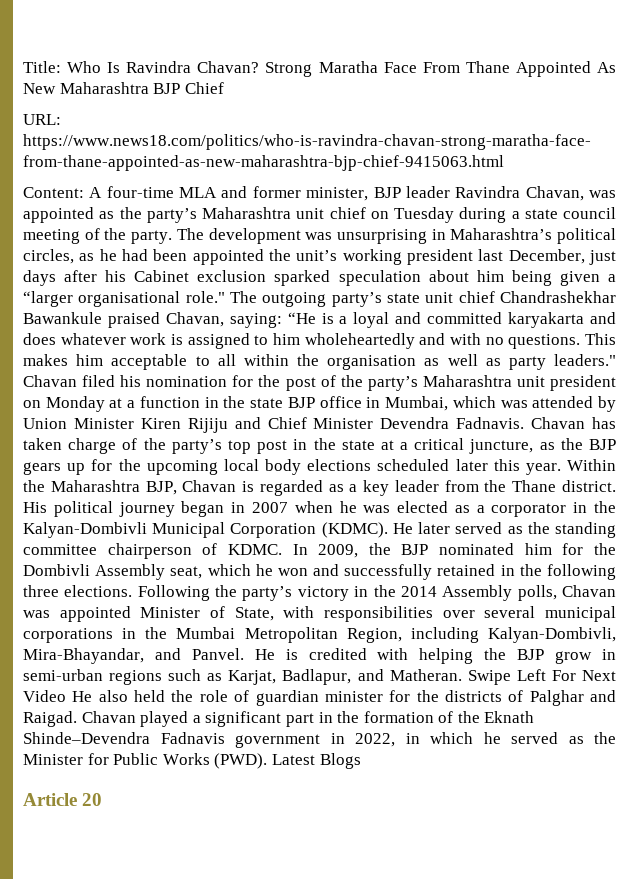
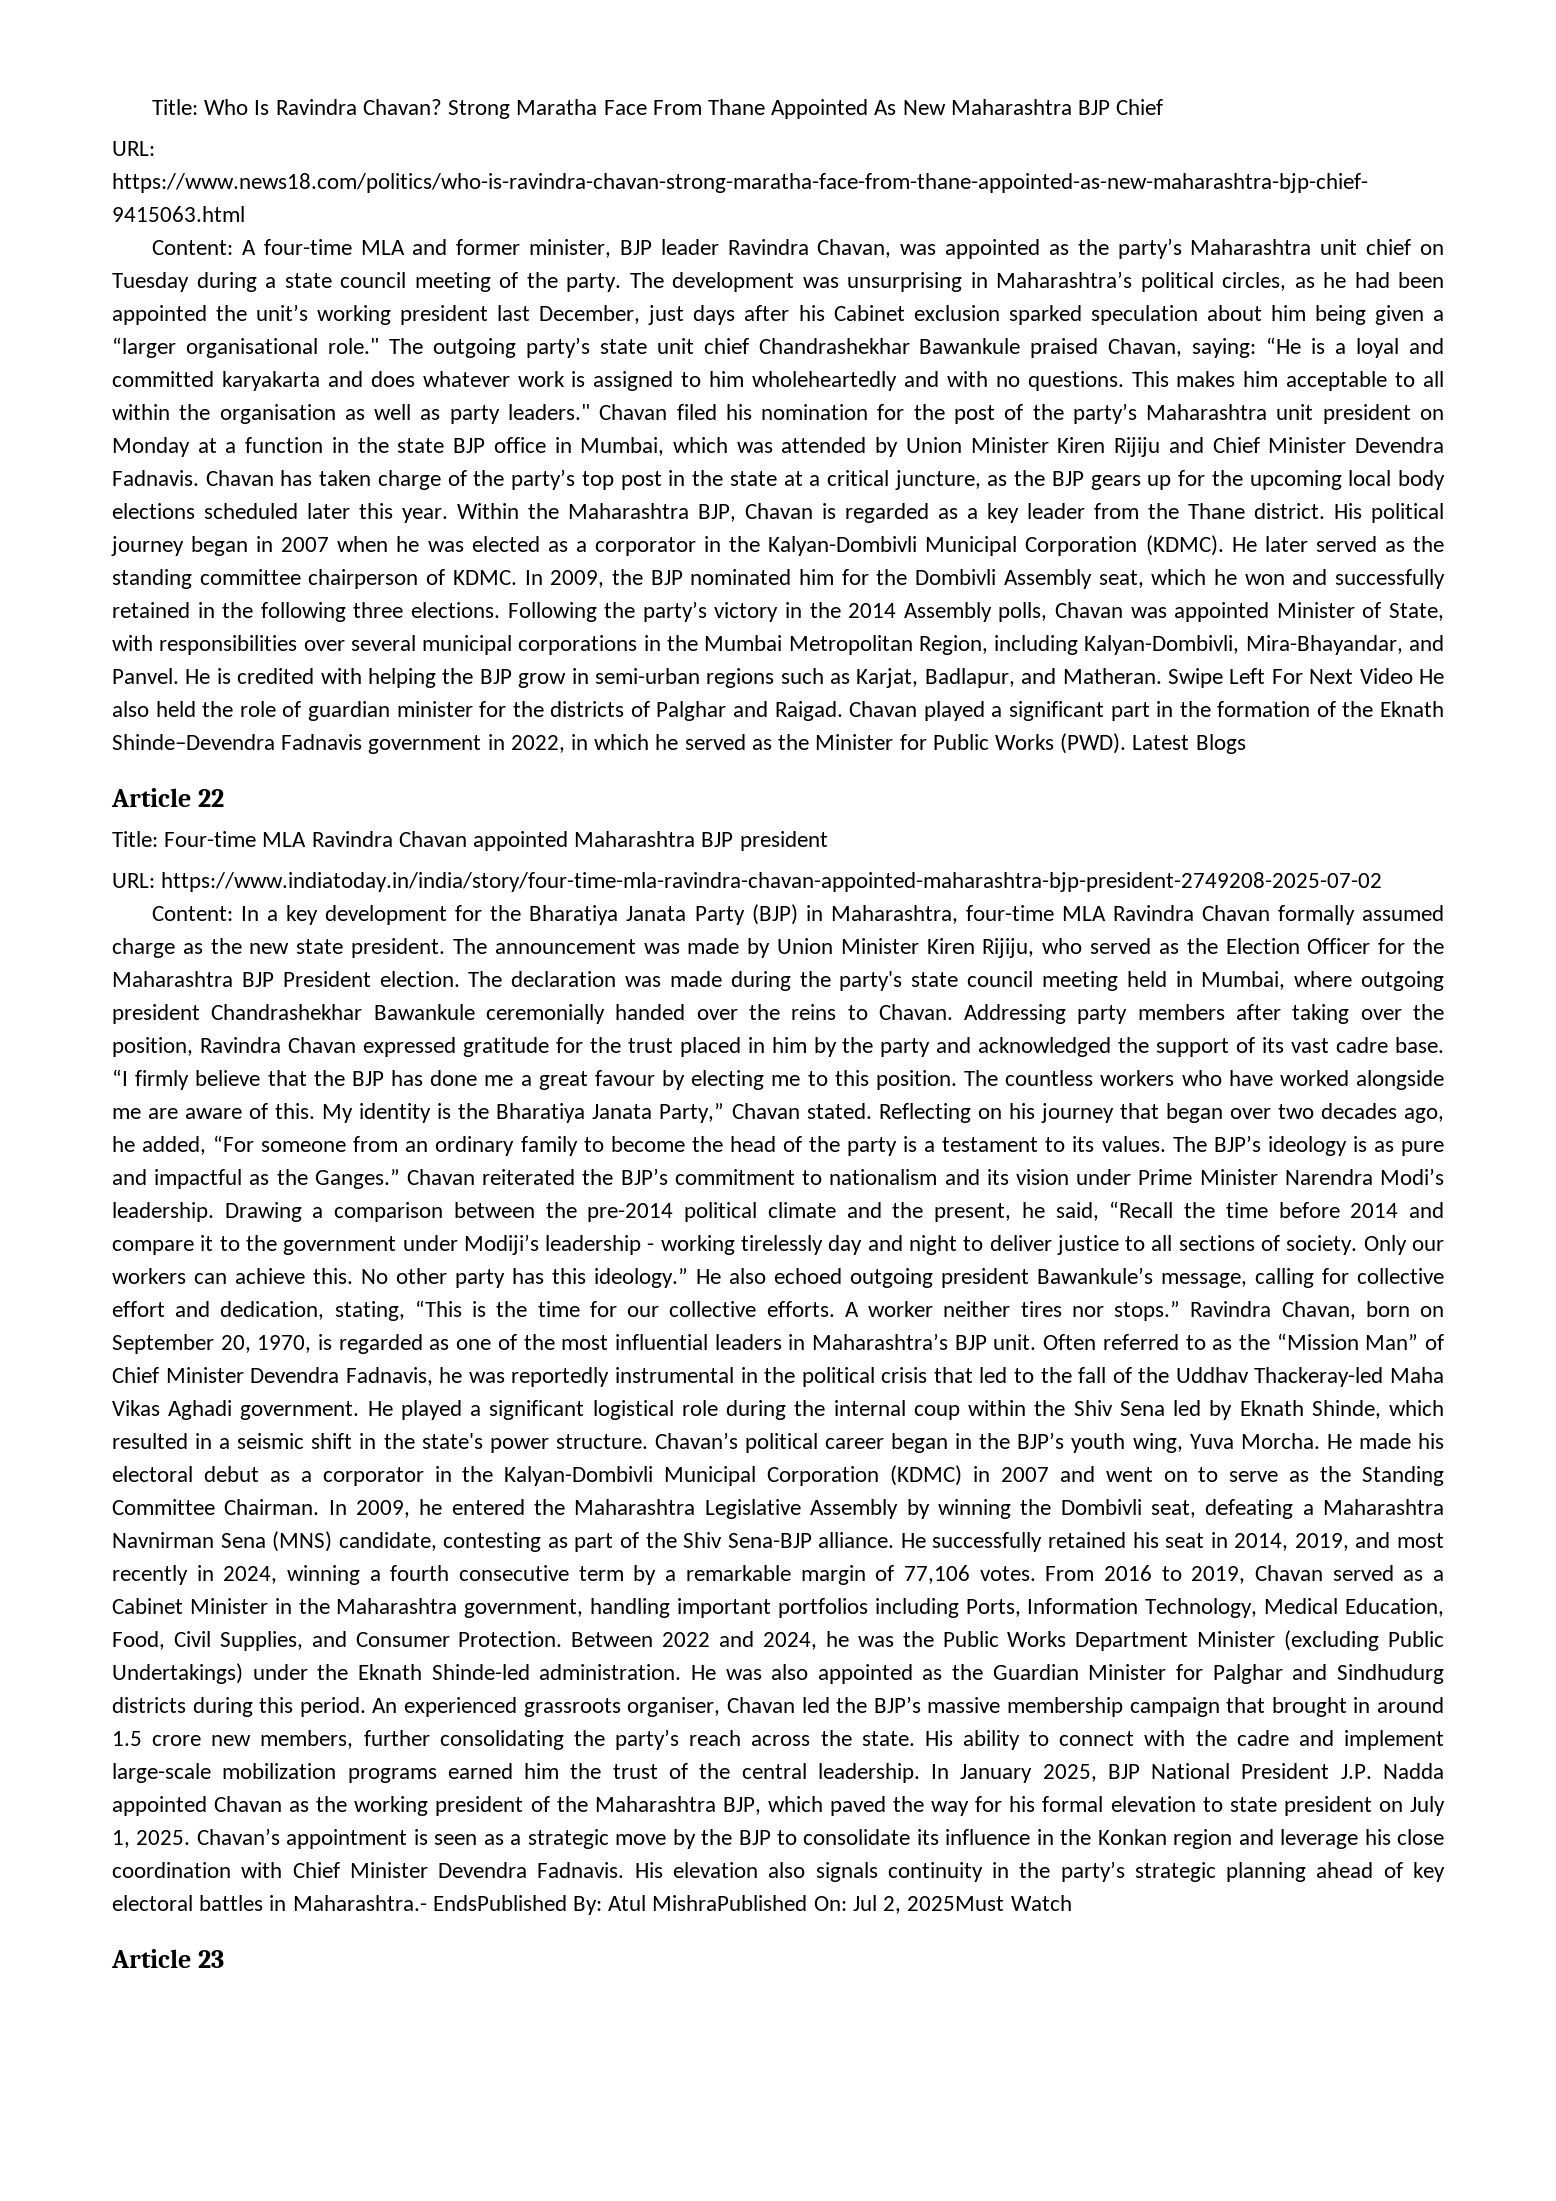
- Article 20
+ Article 22
+ Title: Four-time MLA Ravindra Chavan appointed Maharashtra BJP president
+ URL: https://www.indiatoday.in/india/story/four-time-mla-ravindra-chavan-appointed-maharashtra-bjp-president-2749208-2025-07-02
+ Content: In a key development for the Bharatiya Janata Party (BJP) in Maharashtra, four-time MLA Ravindra Chavan formally assumed charge as the new state president. The announcement was made by Union Minister Kiren Rijiju, who served as the Election Officer for the Maharashtra BJP President election. The declaration was made during the party's state council meeting held in Mumbai, where outgoing president Chandrashekhar Bawankule ceremonially handed over the reins to Chavan. Addressing party members after taking over the position, Ravindra Chavan expressed gratitude for the trust placed in him by the party and acknowledged the support of its vast cadre base. “I firmly believe that the BJP has done me a great favour by electing me to this position. The countless workers who have worked alongside me are aware of this. My identity is the Bharatiya Janata Party,” Chavan stated. Reflecting on his journey that began over two decades ago, he added, “For someone from an ordinary family to become the head of the party is a testament to its values. The BJP’s ideology is as pure and impactful as the Ganges.” Chavan reiterated the BJP’s commitment to nationalism and its vision under Prime Minister Narendra Modi’s leadership. Drawing a comparison between the pre-2014 political climate and the present, he said, “Recall the time before 2014 and compare it to the government under Modiji’s leadership - working tirelessly day and night to deliver justice to all sections of society. Only our workers can achieve this. No other party has this ideology.” He also echoed outgoing president Bawankule’s message, calling for collective effort and dedication, stating, “This is the time for our collective efforts. A worker neither tires nor stops.” Ravindra Chavan, born on September 20, 1970, is regarded as one of the most influential leaders in Maharashtra’s BJP unit. Often referred to as the “Mission Man” of Chief Minister Devendra Fadnavis, he was reportedly instrumental in the political crisis that led to the fall of the Uddhav Thackeray-led Maha Vikas Aghadi government. He played a significant logistical role during the internal coup within the Shiv Sena led by Eknath Shinde, which resulted in a seismic shift in the state's power structure. Chavan’s political career began in the BJP’s youth wing, Yuva Morcha. He made his electoral debut as a corporator in the Kalyan-Dombivli Municipal Corporation (KDMC) in 2007 and went on to serve as the Standing Committee Chairman. In 2009, he entered the Maharashtra Legislative Assembly by winning the Dombivli seat, defeating a Maharashtra Navnirman Sena (MNS) candidate, contesting as part of the Shiv Sena-BJP alliance. He successfully retained his seat in 2014, 2019, and most recently in 2024, winning a fourth consecutive term by a remarkable margin of 77,106 votes. From 2016 to 2019, Chavan served as a Cabinet Minister in the Maharashtra government, handling important portfolios including Ports, Information Technology, Medical Education, Food, Civil Supplies, and Consumer Protection. Between 2022 and 2024, he was the Public Works Department Minister (excluding Public Undertakings) under the Eknath Shinde-led administration. He was also appointed as the Guardian Minister for Palghar and Sindhudurg districts during this period. An experienced grassroots organiser, Chavan led the BJP’s massive membership campaign that brought in around 1.5 crore new members, further consolidating the party’s reach across the state. His ability to connect with the cadre and implement large-scale mobilization programs earned him the trust of the central leadership. In January 2025, BJP National President J.P. Nadda appointed Chavan as the working president of the Maharashtra BJP, which paved the way for his formal elevation to state president on July 1, 2025. Chavan’s appointment is seen as a strategic move by the BJP to consolidate its influence in the Konkan region and leverage his close coordination with Chief Minister Devendra Fadnavis. His elevation also signals continuity in the party’s strategic planning ahead of key electoral battles in Maharashtra.- EndsPublished By: Atul MishraPublished On: Jul 2, 2025Must Watch
+ Article 23

